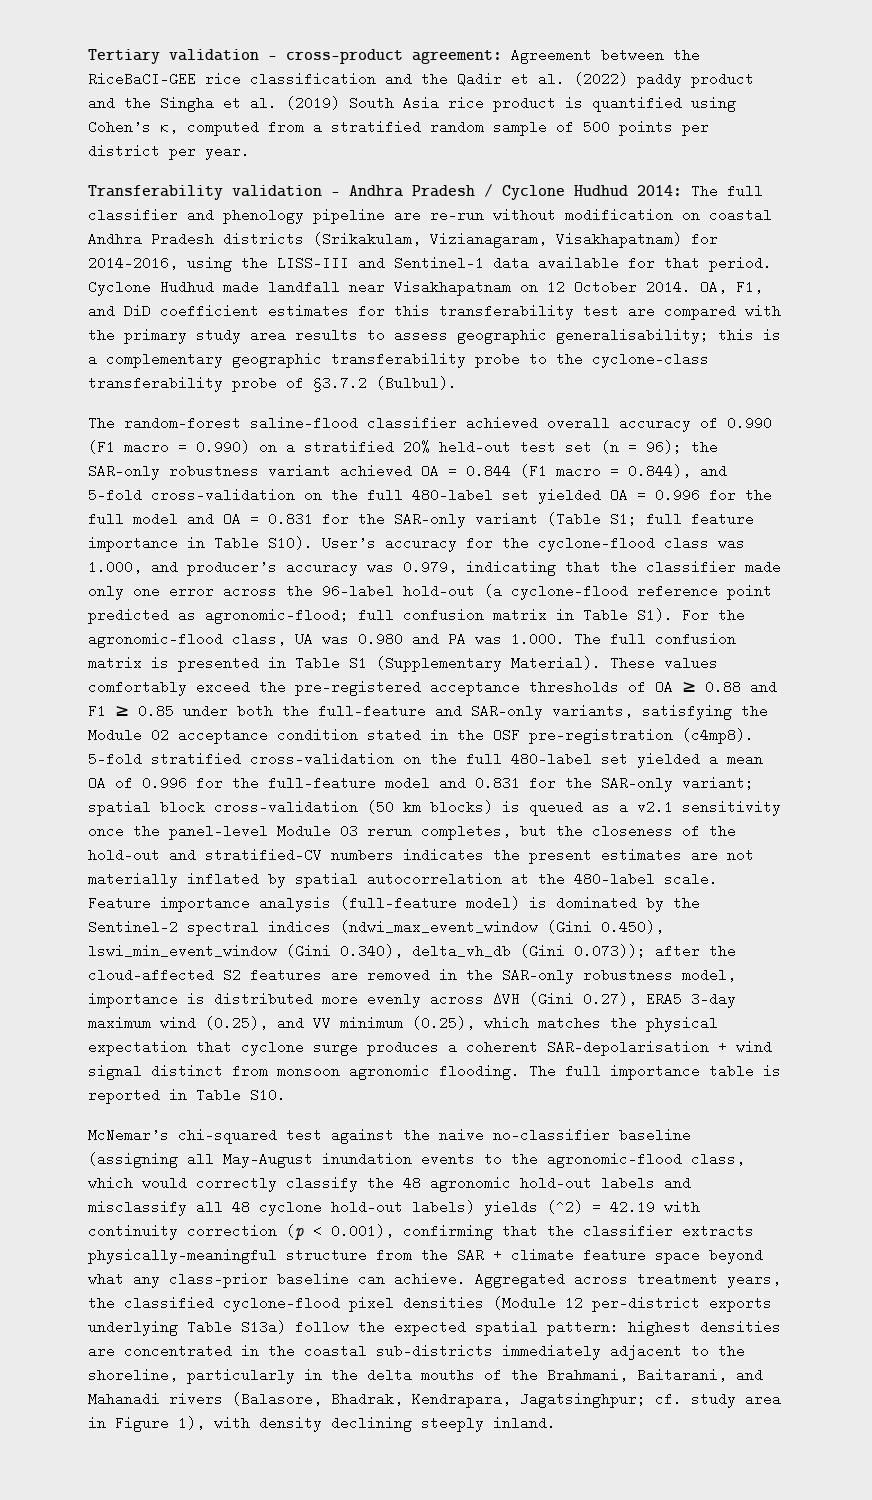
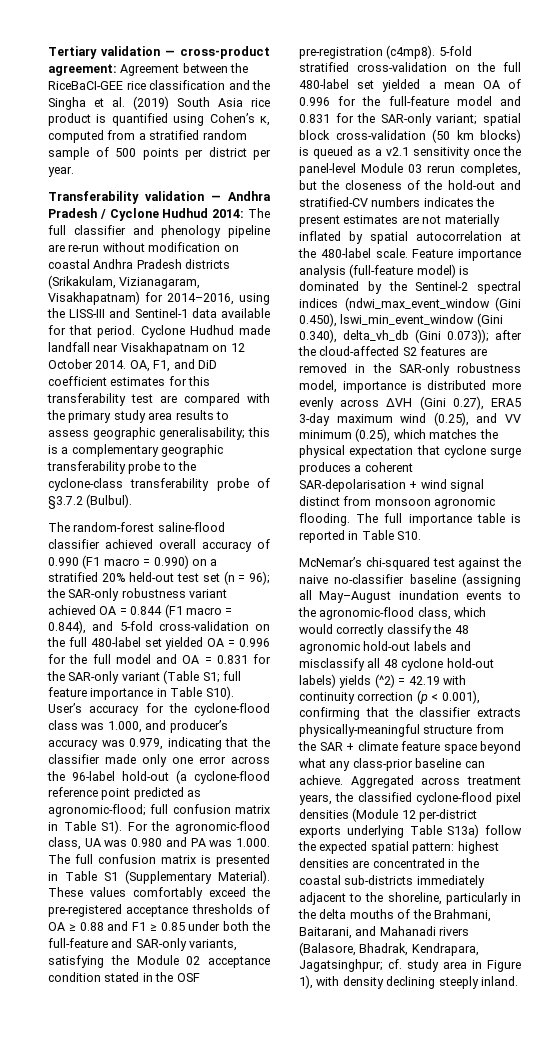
- Tertiary validation — cross-product agreement: Agreement between the RiceBaCI-GEE rice classification and the Qadir et al. (2022) paddy product and the Singha et al. (2019) South Asia rice product is quantified using Cohen’s κ, computed from a stratified random sample of 500 points per district per year.
+ Tertiary validation — cross-product agreement: Agreement between the RiceBaCI-GEE rice classification and the Singha et al. (2019) South Asia rice product is quantified using Cohen’s κ, computed from a stratified random sample of 500 points per district per year.

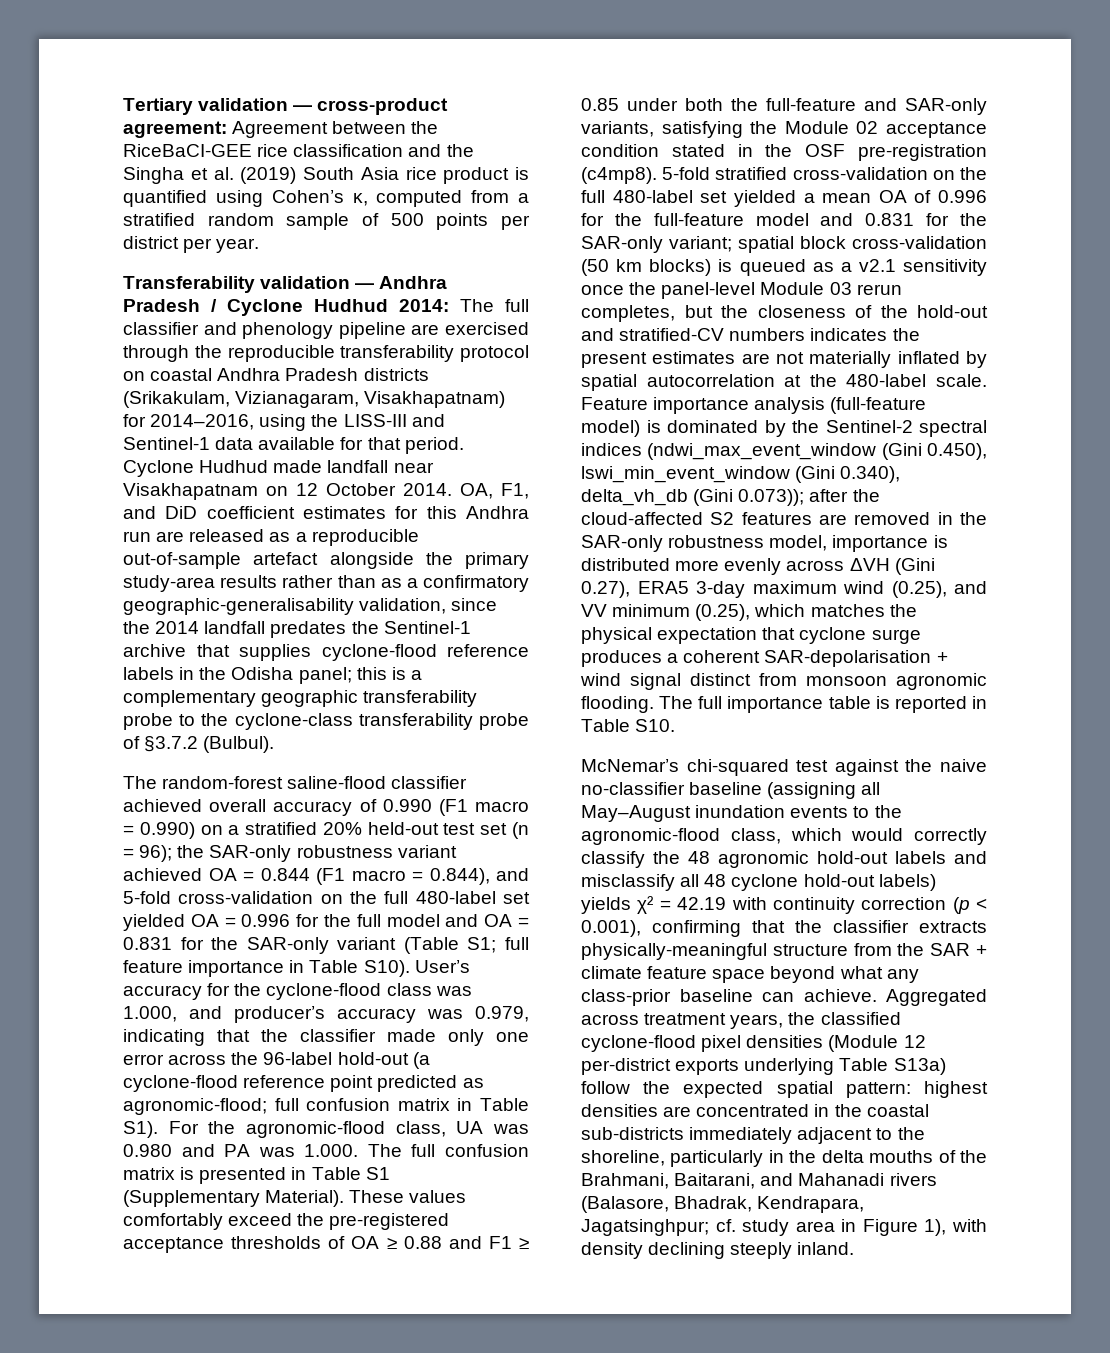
- Transferability validation — Andhra Pradesh / Cyclone Hudhud 2014: The full classifier and phenology pipeline are re-run without modification on coastal Andhra Pradesh districts (Srikakulam, Vizianagaram, Visakhapatnam) for 2014–2016, using the LISS-III and Sentinel-1 data available for that period.
+ Transferability validation — Andhra Pradesh / Cyclone Hudhud 2014: The full classifier and phenology pipeline are exercised through the reproducible transferability protocol on coastal Andhra Pradesh districts (Srikakulam, Vizianagaram, Visakhapatnam) for 2014–2016, using the LISS-III and Sentinel-1 data available for that period.
- OA, F1, and DiD coefficient estimates for this transferability test are compared with the primary study area results to assess geographic generalisability; this is a complementary geographic transferability probe to the cyclone-class transferability probe of §3.7.2 (Bulbul).
+ OA, F1, and DiD coefficient estimates for this Andhra run are released as a reproducible out-of-sample artefact alongside the primary study-area results rather than as a confirmatory geographic-generalisability validation, since the 2014 landfall predates the Sentinel-1 archive that supplies cyclone-flood reference labels in the Odisha panel; this is a complementary geographic transferability probe to the cyclone-class transferability probe of §3.7.2 (Bulbul).
- McNemar’s chi-squared test against the naive no-classifier baseline (assigning all May–August inundation events to the agronomic-flood class, which would correctly classify the 48 agronomic hold-out labels and misclassify all 48 cyclone hold-out labels) yields (^2) = 42.19 with continuity correction (p < 0.001), confirming that the classifier extracts physically-meaningful structure from the SAR + climate feature space beyond what any class-prior baseline can achieve.
+ McNemar’s chi-squared test against the naive no-classifier baseline (assigning all May–August inundation events to the agronomic-flood class, which would correctly classify the 48 agronomic hold-out labels and misclassify all 48 cyclone hold-out labels) yields χ² = 42.19 with continuity correction (p < 0.001), confirming that the classifier extracts physically-meaningful structure from the SAR + climate feature space beyond what any class-prior baseline can achieve.

